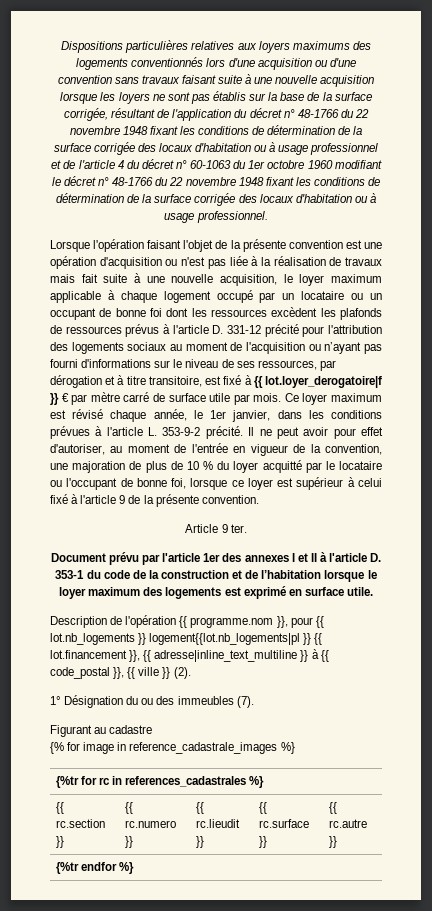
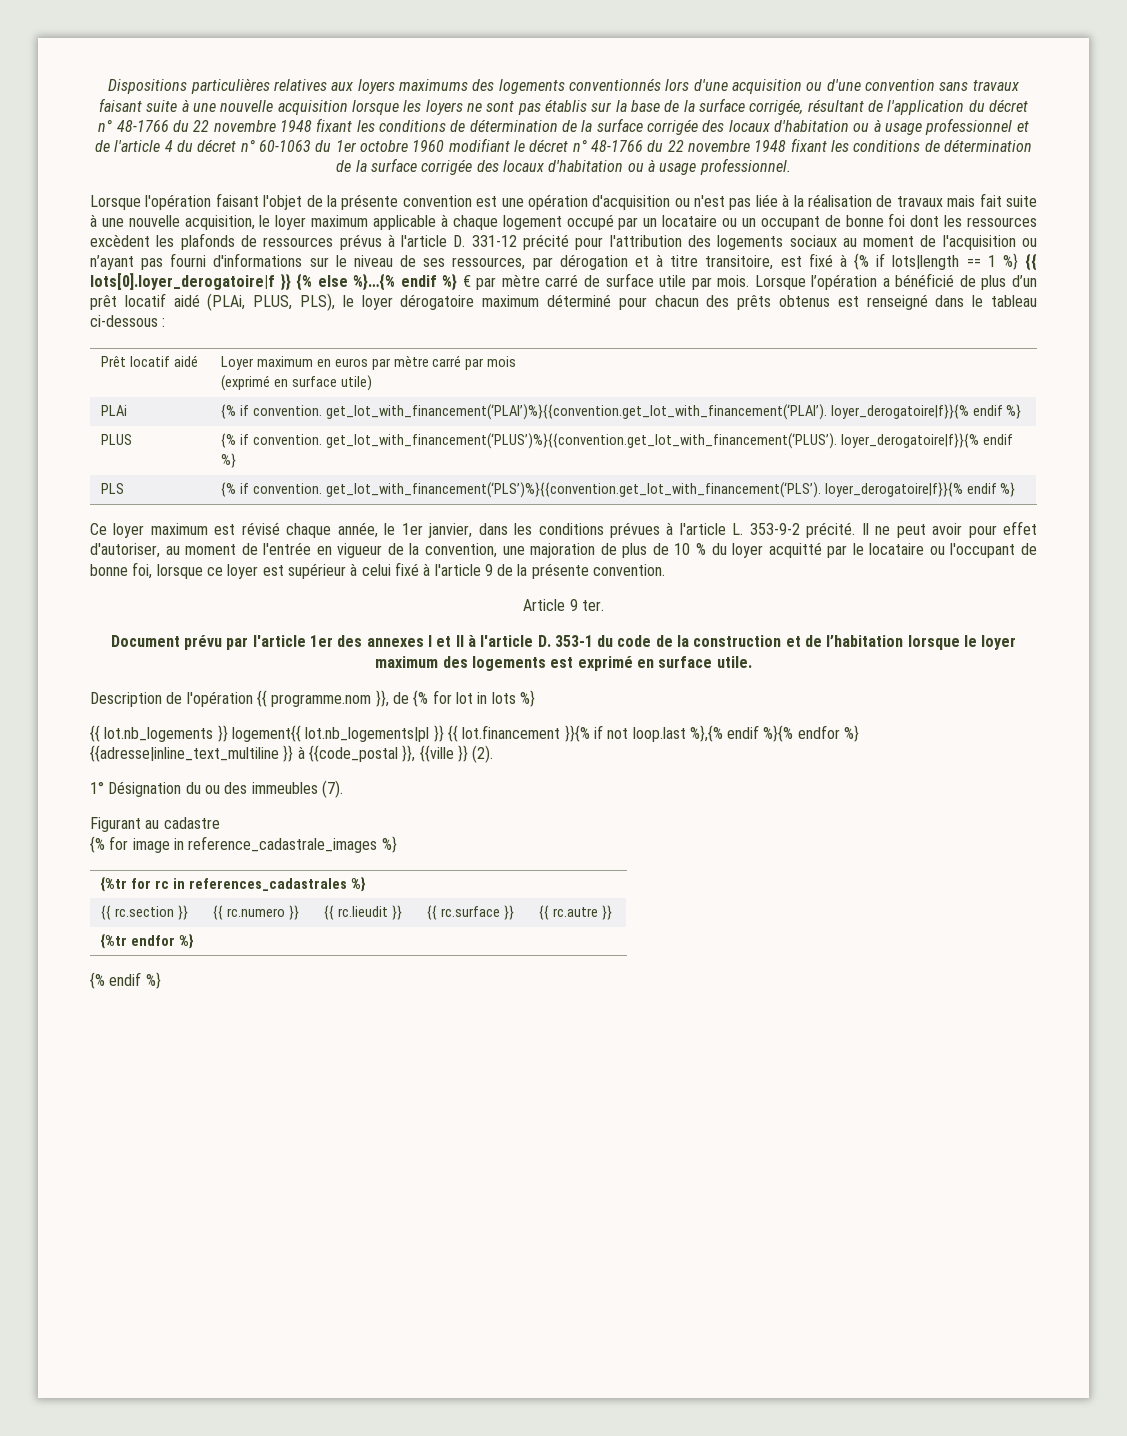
- Lorsque l'opération faisant l'objet de la présente convention est une opération d'acquisition ou n'est pas liée à la réalisation de travaux mais fait suite à une nouvelle acquisition, le loyer maximum applicable à chaque logement occupé par un locataire ou un occupant de bonne foi dont les ressources excèdent les plafonds de ressources prévus à l'article D. 331-12 précité pour l'attribution des logements sociaux au moment de l'acquisition ou n’ayant pas fourni d'informations sur le niveau de ses ressources, par dérogation et à titre transitoire, est fixé à {{ lot.loyer_derogatoire|f }} € par mètre carré de surface utile par mois. Ce loyer maximum est révisé chaque année, le 1er janvier, dans les conditions prévues à l'article L. 353-9-2 précité.
+ Lorsque l'opération faisant l'objet de la présente convention est une opération d'acquisition ou n'est pas liée à la réalisation de travaux mais fait suite à une nouvelle acquisition, le loyer maximum applicable à chaque logement occupé par un locataire ou un occupant de bonne foi dont les ressources excèdent les plafonds de ressources prévus à l'article D. 331-12 précité pour l'attribution des logements sociaux au moment de l'acquisition ou n’ayant pas fourni d'informations sur le niveau de ses ressources, par dérogation et à titre transitoire, est fixé à {% if lots|length == 1 %} {{ lots[0].loyer_derogatoire|f }} {% else %}…{% endif %} € par mètre carré de surface utile par mois. Lorsque l’opération a bénéficié de plus d’un prêt locatif aidé (PLAi, PLUS, PLS), le loyer dérogatoire maximum déterminé pour chacun des prêts obtenus est renseigné dans le tableau ci-dessous :
+ Prêt locatif aidé | Loyer maximum en euros par mètre carré par mois
+ (exprimé en surface utile)
+ PLAi | {% if convention. get_lot_with_financement(‘PLAI’)%}{{convention.get_lot_with_financement(‘PLAI’). loyer_derogatoire|f}}{% endif %}
+ PLUS | {% if convention. get_lot_with_financement(‘PLUS’)%}{{convention.get_lot_with_financement(‘PLUS’). loyer_derogatoire|f}}{% endif %}
+ PLS | {% if convention. get_lot_with_financement(‘PLS’)%}{{convention.get_lot_with_financement(‘PLS’). loyer_derogatoire|f}}{% endif %}
+ Ce loyer maximum est révisé chaque année, le 1er janvier, dans les conditions prévues à l'article L. 353-9-2 précité.
- Description de l'opération {{ programme.nom }}, pour {{ lot.nb_logements }} logement{{lot.nb_logements|pl }} {{ lot.financement }}, {{ adresse|inline_text_multiline }} à {{ code_postal }}, {{ ville }} (2).
+ Description de l'opération {{ programme.nom }}, de {% for lot in lots %}
+ {{ lot.nb_logements }} logement{{ lot.nb_logements|pl }} {{ lot.financement }}{% if not loop.last %},{% endif %}{% endfor %} {{adresse|inline_text_multiline }} à {{code_postal }}, {{ville }} (2).
+ {% endif %}

